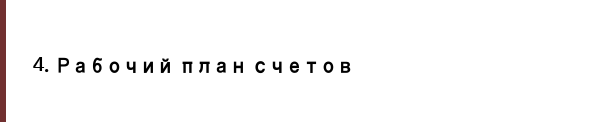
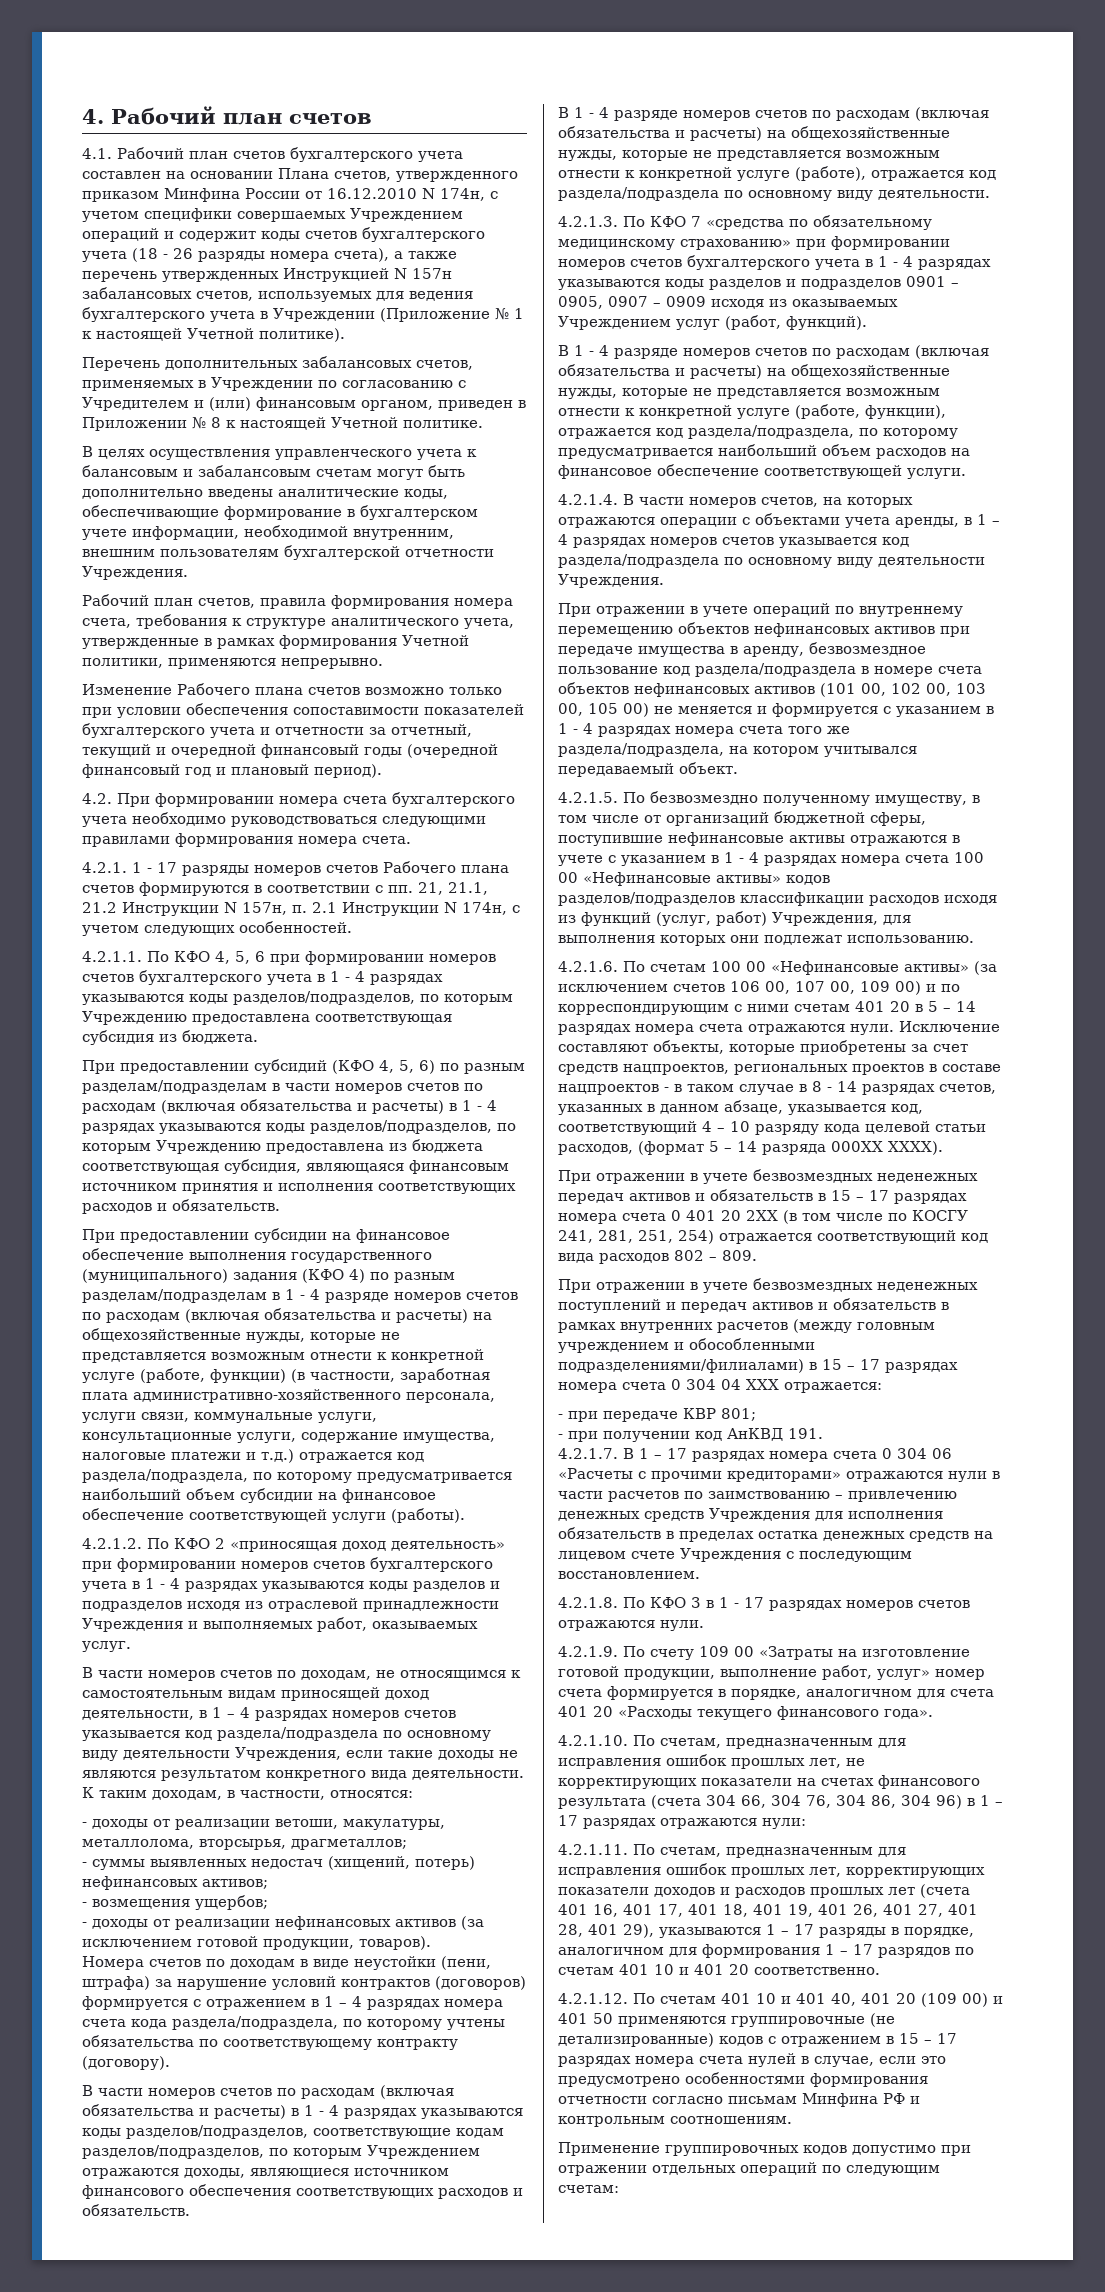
+ 4.1. Рабочий план счетов бухгалтерского учета составлен на основании Плана счетов, утвержденного приказом Минфина России от 16.12.2010 N 174н, с учетом специфики совершаемых Учреждением операций и содержит коды счетов бухгалтерского учета (18 - 26 разряды номера счета), а также перечень утвержденных Инструкцией N 157н забалансовых счетов, используемых для ведения бухгалтерского учета в Учреждении (Приложение № 1 к настоящей Учетной политике).
+ Перечень дополнительных забалансовых счетов, применяемых в Учреждении по согласованию с Учредителем и (или) финансовым органом, приведен в Приложении № 8 к настоящей Учетной политике.
+ В целях осуществления управленческого учета к балансовым и забалансовым счетам могут быть дополнительно введены аналитические коды, обеспечивающие формирование в бухгалтерском учете информации, необходимой внутренним, внешним пользователям бухгалтерской отчетности Учреждения.
+ Рабочий план счетов, правила формирования номера счета, требования к структуре аналитического учета, утвержденные в рамках формирования Учетной политики, применяются непрерывно.
+ Изменение Рабочего плана счетов возможно только при условии обеспечения сопоставимости показателей бухгалтерского учета и отчетности за отчетный, текущий и очередной финансовый годы (очередной финансовый год и плановый период).
+ 4.2. При формировании номера счета бухгалтерского учета необходимо руководствоваться следующими правилами формирования номера счета.
+ 4.2.1. 1 - 17 разряды номеров счетов Рабочего плана счетов формируются в соответствии с пп. 21, 21.1, 21.2 Инструкции N 157н, п. 2.1 Инструкции N 174н, с учетом следующих особенностей.
+ 4.2.1.1. По КФО 4, 5, 6 при формировании номеров счетов бухгалтерского учета в 1 - 4 разрядах указываются коды разделов/подразделов, по которым Учреждению предоставлена соответствующая субсидия из бюджета.
+ При предоставлении субсидий (КФО 4, 5, 6) по разным разделам/подразделам в части номеров счетов по расходам (включая обязательства и расчеты) в 1 - 4 разрядах указываются коды разделов/подразделов, по которым Учреждению предоставлена из бюджета соответствующая субсидия, являющаяся финансовым источником принятия и исполнения соответствующих расходов и обязательств.
+ При предоставлении субсидии на финансовое обеспечение выполнения государственного (муниципального) задания (КФО 4) по разным разделам/подразделам в 1 - 4 разряде номеров счетов по расходам (включая обязательства и расчеты) на общехозяйственные нужды, которые не представляется возможным отнести к конкретной услуге (работе, функции) (в частности, заработная плата административно-хозяйственного персонала, услуги связи, коммунальные услуги, консультационные услуги, содержание имущества, налоговые платежи и т.д.) отражается код раздела/подраздела, по которому предусматривается наибольший объем субсидии на финансовое обеспечение соответствующей услуги (работы).
+ 4.2.1.2. По КФО 2 «приносящая доход деятельность» при формировании номеров счетов бухгалтерского учета в 1 - 4 разрядах указываются коды разделов и подразделов исходя из отраслевой принадлежности Учреждения и выполняемых работ, оказываемых услуг.
+ В части номеров счетов по доходам, не относящимся к самостоятельным видам приносящей доход деятельности, в 1 – 4 разрядах номеров счетов указывается код раздела/подраздела по основному виду деятельности Учреждения, если такие доходы не являются результатом конкретного вида деятельности. К таким доходам, в частности, относятся:
+ - доходы от реализации ветоши, макулатуры, металлолома, вторсырья, драгметаллов;
+ - суммы выявленных недостач (хищений, потерь) нефинансовых активов;
+ - возмещения ущербов;
+ - доходы от реализации нефинансовых активов (за исключением готовой продукции, товаров).
+ Номера счетов по доходам в виде неустойки (пени, штрафа) за нарушение условий контрактов (договоров) формируется с отражением в 1 – 4 разрядах номера счета кода раздела/подраздела, по которому учтены обязательства по соответствующему контракту (договору).
+ В части номеров счетов по расходам (включая обязательства и расчеты) в 1 - 4 разрядах указываются коды разделов/подразделов, соответствующие кодам разделов/подразделов, по которым Учреждением отражаются доходы, являющиеся источником финансового обеспечения соответствующих расходов и обязательств.
+ В 1 - 4 разряде номеров счетов по расходам (включая обязательства и расчеты) на общехозяйственные нужды, которые не представляется возможным отнести к конкретной услуге (работе), отражается код раздела/подраздела по основному виду деятельности.
+ 4.2.1.3. По КФО 7 «средства по обязательному медицинскому страхованию» при формировании номеров счетов бухгалтерского учета в 1 - 4 разрядах указываются коды разделов и подразделов 0901 – 0905, 0907 – 0909 исходя из оказываемых Учреждением услуг (работ, функций).
+ В 1 - 4 разряде номеров счетов по расходам (включая обязательства и расчеты) на общехозяйственные нужды, которые не представляется возможным отнести к конкретной услуге (работе, функции), отражается код раздела/подраздела, по которому предусматривается наибольший объем расходов на финансовое обеспечение соответствующей услуги.
+ 4.2.1.4. В части номеров счетов, на которых отражаются операции с объектами учета аренды, в 1 – 4 разрядах номеров счетов указывается код раздела/подраздела по основному виду деятельности Учреждения.
+ При отражении в учете операций по внутреннему перемещению объектов нефинансовых активов при передаче имущества в аренду, безвозмездное пользование код раздела/подраздела в номере счета объектов нефинансовых активов (101 00, 102 00, 103 00, 105 00) не меняется и формируется с указанием в 1 - 4 разрядах номера счета того же раздела/подраздела, на котором учитывался передаваемый объект.
+ 4.2.1.5. По безвозмездно полученному имуществу, в том числе от организаций бюджетной сферы, поступившие нефинансовые активы отражаются в учете с указанием в 1 - 4 разрядах номера счета 100 00 «Нефинансовые активы» кодов разделов/подразделов классификации расходов исходя из функций (услуг, работ) Учреждения, для выполнения которых они подлежат использованию.
+ 4.2.1.6. По счетам 100 00 «Нефинансовые активы» (за исключением счетов 106 00, 107 00, 109 00) и по корреспондирующим с ними счетам 401 20 в 5 – 14 разрядах номера счета отражаются нули. Исключение составляют объекты, которые приобретены за счет средств нацпроектов, региональных проектов в составе нацпроектов - в таком случае в 8 - 14 разрядах счетов, указанных в данном абзаце, указывается код, соответствующий 4 – 10 разряду кода целевой статьи расходов, (формат 5 – 14 разряда 000ХХ ХХХХ).
+ При отражении в учете безвозмездных неденежных передач активов и обязательств в 15 – 17 разрядах номера счета 0 401 20 2ХХ (в том числе по КОСГУ 241, 281, 251, 254) отражается соответствующий код вида расходов 802 – 809.
+ При отражении в учете безвозмездных неденежных поступлений и передач активов и обязательств в рамках внутренних расчетов (между головным учреждением и обособленными подразделениями/филиалами) в 15 – 17 разрядах номера счета 0 304 04 ХХХ отражается:
+ - при передаче КВР 801;
+ - при получении код АнКВД 191.
+ 4.2.1.7. В 1 – 17 разрядах номера счета 0 304 06 «Расчеты с прочими кредиторами» отражаются нули в части расчетов по заимствованию – привлечению денежных средств Учреждения для исполнения обязательств в пределах остатка денежных средств на лицевом счете Учреждения с последующим восстановлением.
+ 4.2.1.8. По КФО 3 в 1 - 17 разрядах номеров счетов отражаются нули.
+ 4.2.1.9. По счету 109 00 «Затраты на изготовление готовой продукции, выполнение работ, услуг» номер счета формируется в порядке, аналогичном для счета 401 20 «Расходы текущего финансового года».
+ 4.2.1.10. По счетам, предназначенным для исправления ошибок прошлых лет, не корректирующих показатели на счетах финансового результата (счета 304 66, 304 76, 304 86, 304 96) в 1 – 17 разрядах отражаются нули:
+ 4.2.1.11. По счетам, предназначенным для исправления ошибок прошлых лет, корректирующих показатели доходов и расходов прошлых лет (счета 401 16, 401 17, 401 18, 401 19, 401 26, 401 27, 401 28, 401 29), указываются 1 – 17 разряды в порядке, аналогичном для формирования 1 – 17 разрядов по счетам 401 10 и 401 20 соответственно.
+ 4.2.1.12. По счетам 401 10 и 401 40, 401 20 (109 00) и 401 50 применяются группировочные (не детализированные) кодов с отражением в 15 – 17 разрядах номера счета нулей в случае, если это предусмотрено особенностями формирования отчетности согласно письмам Минфина РФ и контрольным соотношениям.
+ Применение группировочных кодов допустимо при отражении отдельных операций по следующим счетам:

